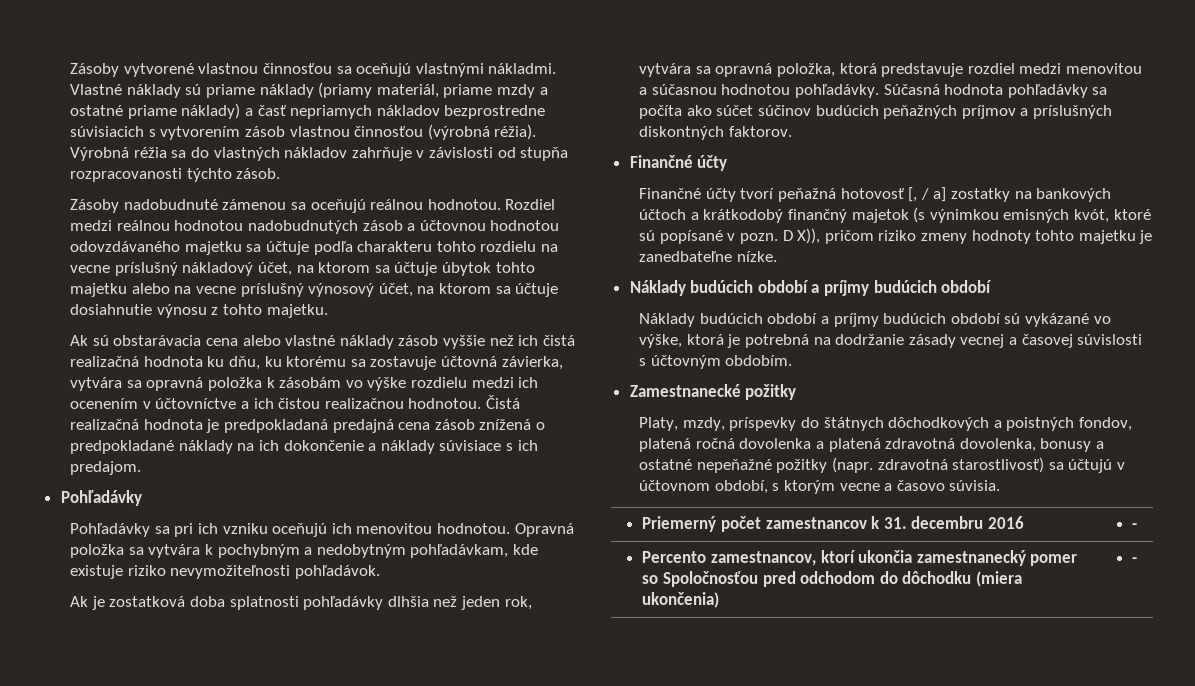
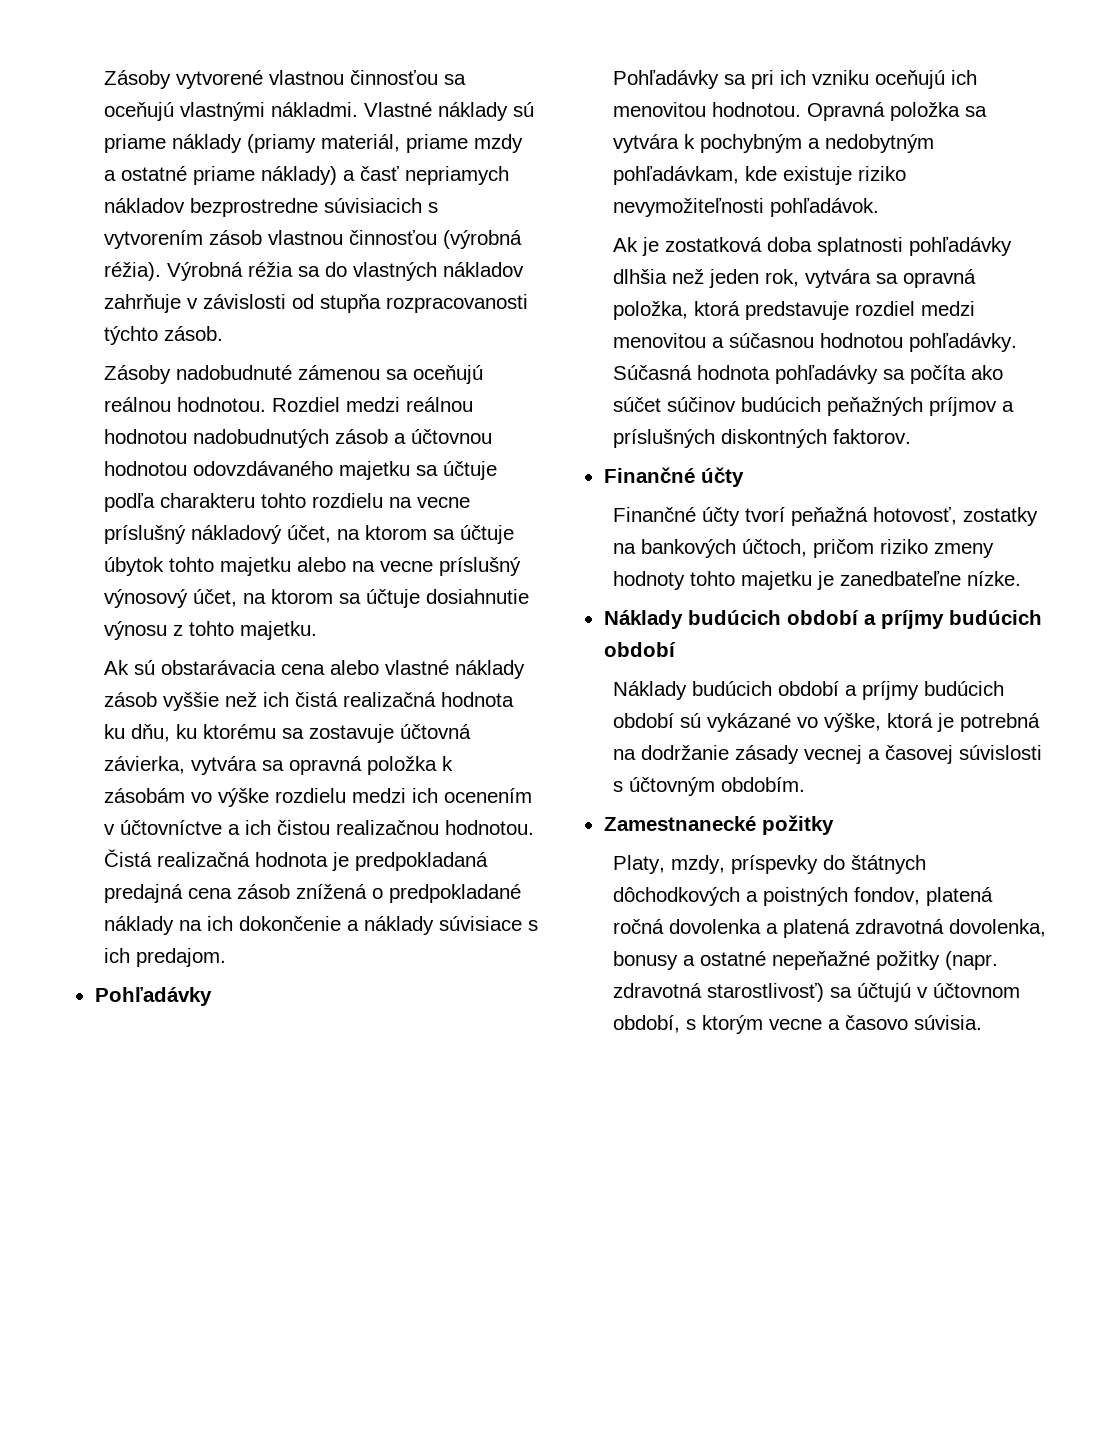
- Finančné účty tvorí peňažná hotovosť [, / a] zostatky na bankových účtoch a krátkodobý finančný majetok (s výnimkou emisných kvót, ktoré sú popísané v pozn. D X)), pričom riziko zmeny hodnoty tohto majetku je zanedbateľne nízke.
+ Finančné účty tvorí peňažná hotovosť, zostatky na bankových účtoch, pričom riziko zmeny hodnoty tohto majetku je zanedbateľne nízke.
- Priemerný počet zamestnancov k 31. decembru 2016 | -
- Percento zamestnancov, ktorí ukončia zamestnanecký pomer so Spoločnosťou pred odchodom do dôchodku (miera ukončenia) | -

